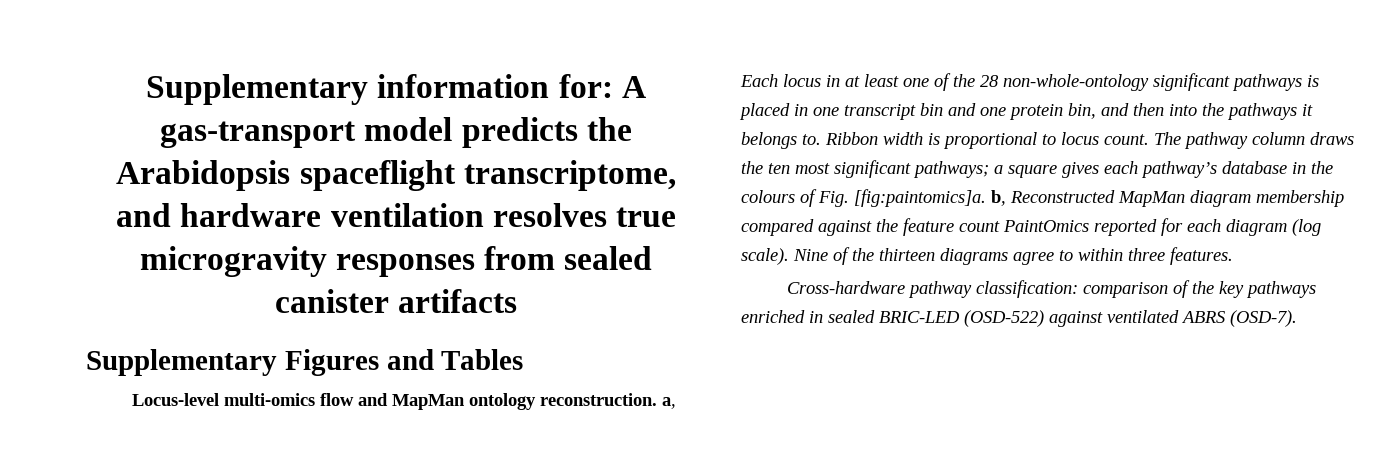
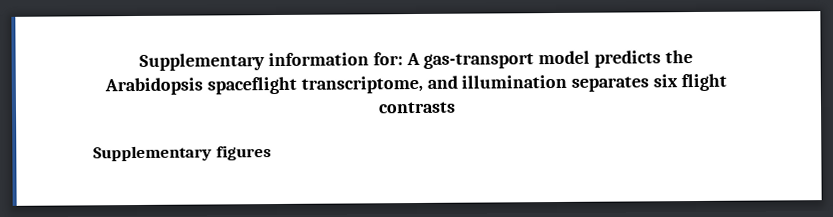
- Supplementary information for: A gas-transport model predicts the Arabidopsis spaceflight transcriptome, and hardware ventilation resolves true microgravity responses from sealed canister artifacts
- Supplementary Figures and Tables
- Locus-level multi-omics flow and MapMan ontology reconstruction. a, Each locus in at least one of the 28 non-whole-ontology significant pathways is placed in one transcript bin and one protein bin, and then into the pathways it belongs to. Ribbon width is proportional to locus count. The pathway column draws the ten most significant pathways; a square gives each pathway’s database in the colours of Fig. [fig:paintomics]a. b, Reconstructed MapMan diagram membership compared against the feature count PaintOmics reported for each diagram (log scale). Nine of the thirteen diagrams agree to within three features.
- Cross-hardware pathway classification: comparison of the key pathways enriched in sealed BRIC-LED (OSD-522) against ventilated ABRS (OSD-7).
+ Supplementary information for: A gas-transport model predicts the Arabidopsis spaceflight transcriptome, and illumination separates six flight contrasts
+ Supplementary figures

